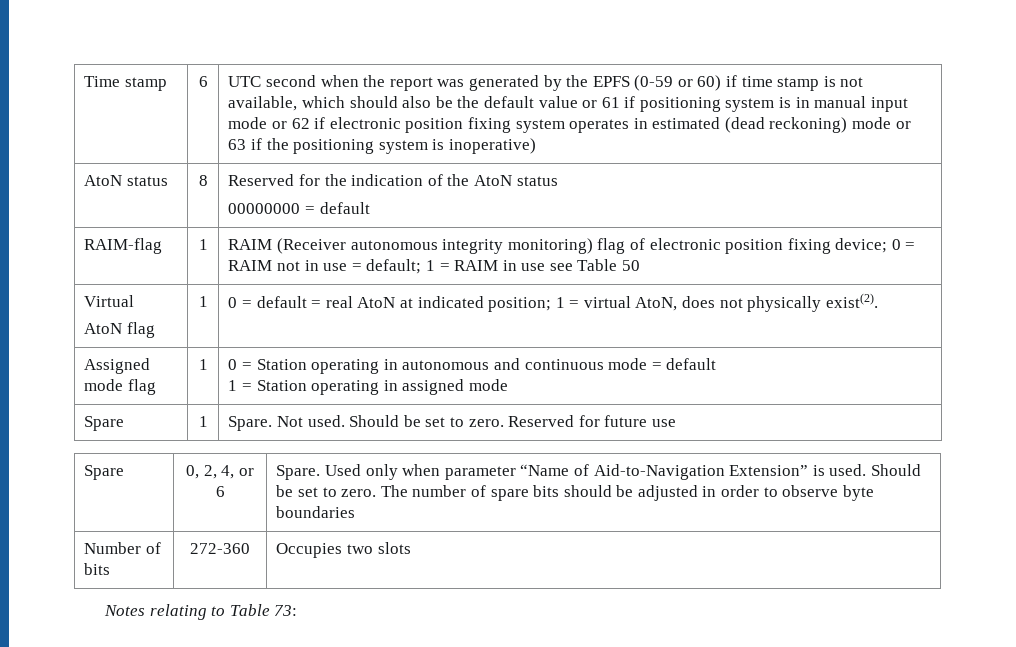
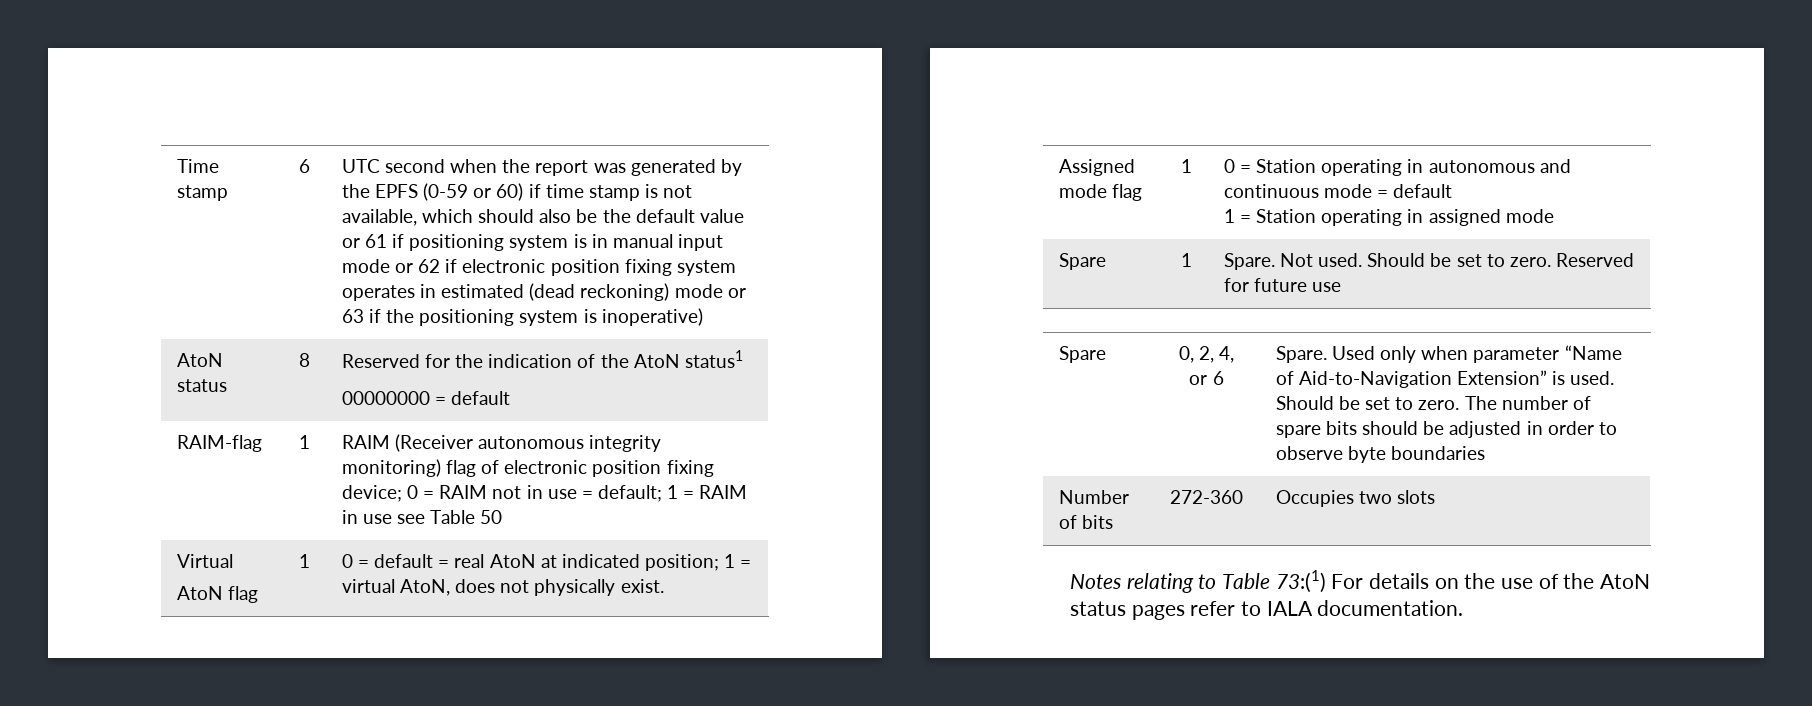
- AtoN status | 8 | Reserved for the indication of the AtoN status
+ AtoN status | 8 | Reserved for the indication of the AtoN status1
  Virtual
- AtoN flag | 1 | 0 = default = real AtoN at indicated position; 1 = virtual AtoN, does not physically exist(2).
+ AtoN flag | 1 | 0 = default = real AtoN at indicated position; 1 = virtual AtoN, does not physically exist.
- Notes relating to Table 73:
+ Notes relating to Table 73:(1) For details on the use of the AtoN status pages refer to IALA documentation.

